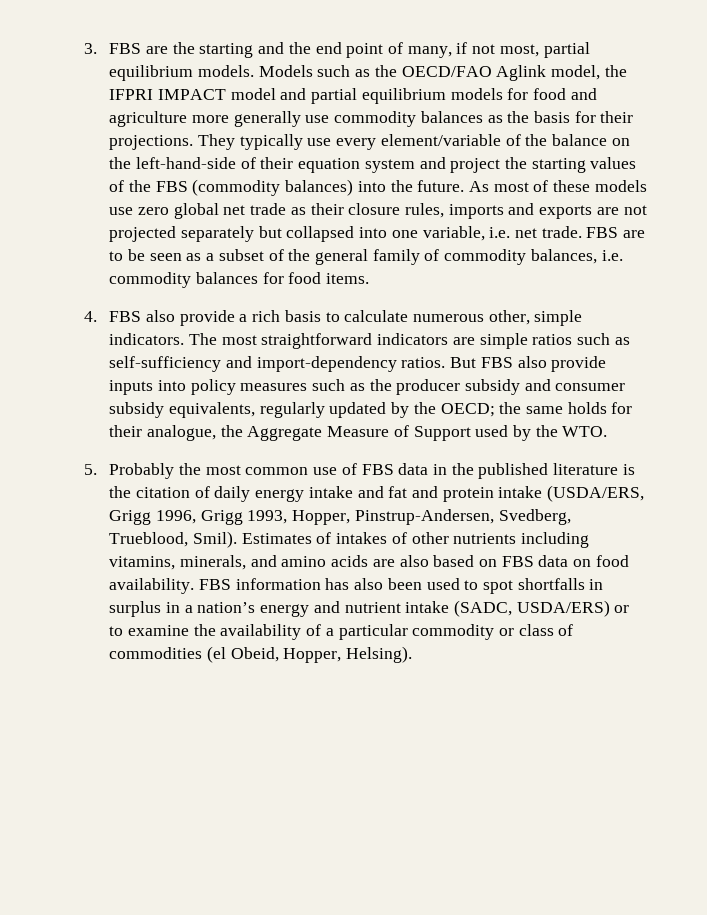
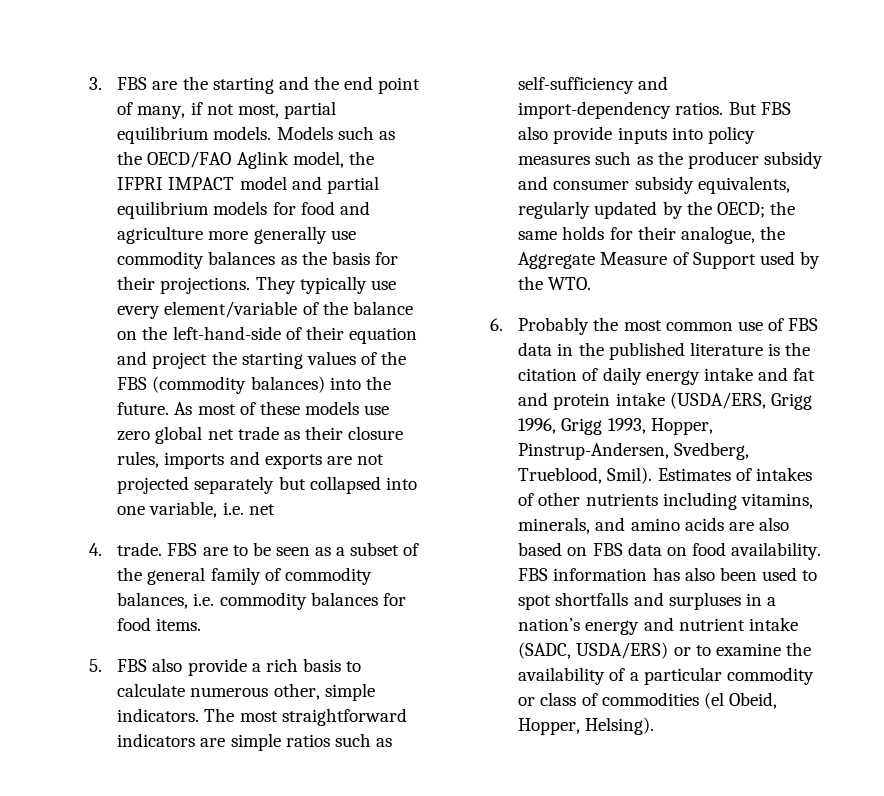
- They typically use every element/variable of the balance on the left-hand-side of their equation system and project the starting values of the FBS (commodity balances) into the future.
+ They typically use every element/variable of the balance on the left-hand-side of their equation and project the starting values of the FBS (commodity balances) into the future.
- As most of these models use zero global net trade as their closure rules, imports and exports are not projected separately but collapsed into one variable, i.e. net trade.
+ As most of these models use zero global net trade as their closure rules, imports and exports are not projected separately but collapsed into one variable, i.e. net
+ 4. trade.
- 4. FBS also provide a rich basis to calculate numerous other, simple indicators.
+ 5. FBS also provide a rich basis to calculate numerous other, simple indicators.
- 5. Probably the most common use of FBS data in the published literature is the citation of daily energy intake and fat and protein intake (USDA/ERS, Grigg 1996, Grigg 1993, Hopper, Pinstrup-Andersen, Svedberg, Trueblood, Smil).
+ 6. Probably the most common use of FBS data in the published literature is the citation of daily energy intake and fat and protein intake (USDA/ERS, Grigg 1996, Grigg 1993, Hopper, Pinstrup-Andersen, Svedberg, Trueblood, Smil).
- FBS information has also been used to spot shortfalls in surplus in a nation’s energy and nutrient intake (SADC, USDA/ERS) or to examine the availability of a particular commodity or class of commodities (el Obeid, Hopper, Helsing).
+ FBS information has also been used to spot shortfalls and surpluses in a nation’s energy and nutrient intake (SADC, USDA/ERS) or to examine the availability of a particular commodity or class of commodities (el Obeid, Hopper, Helsing).

